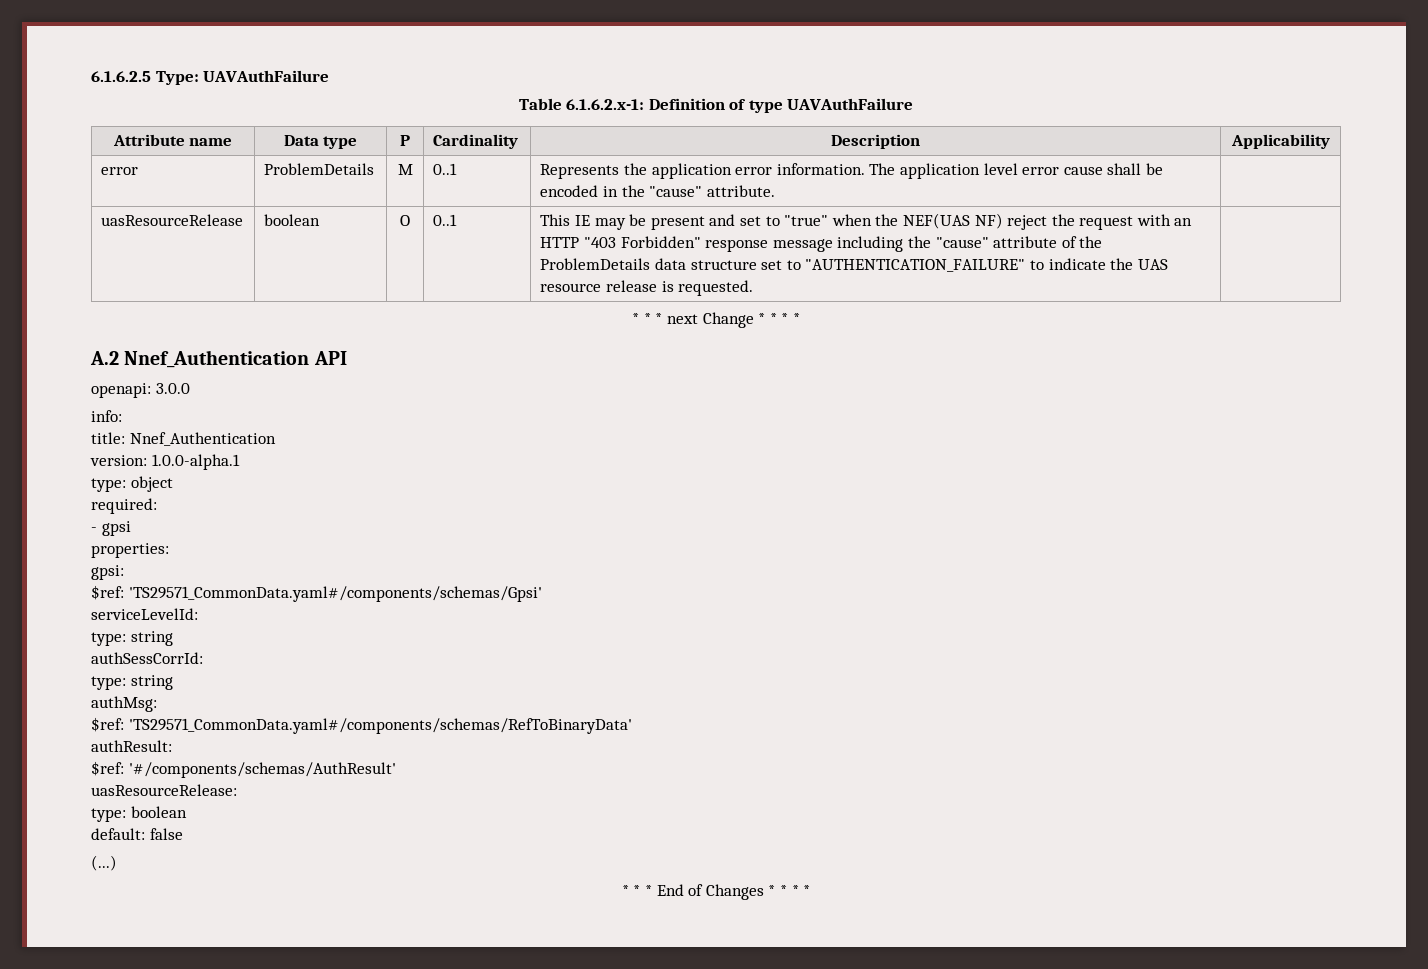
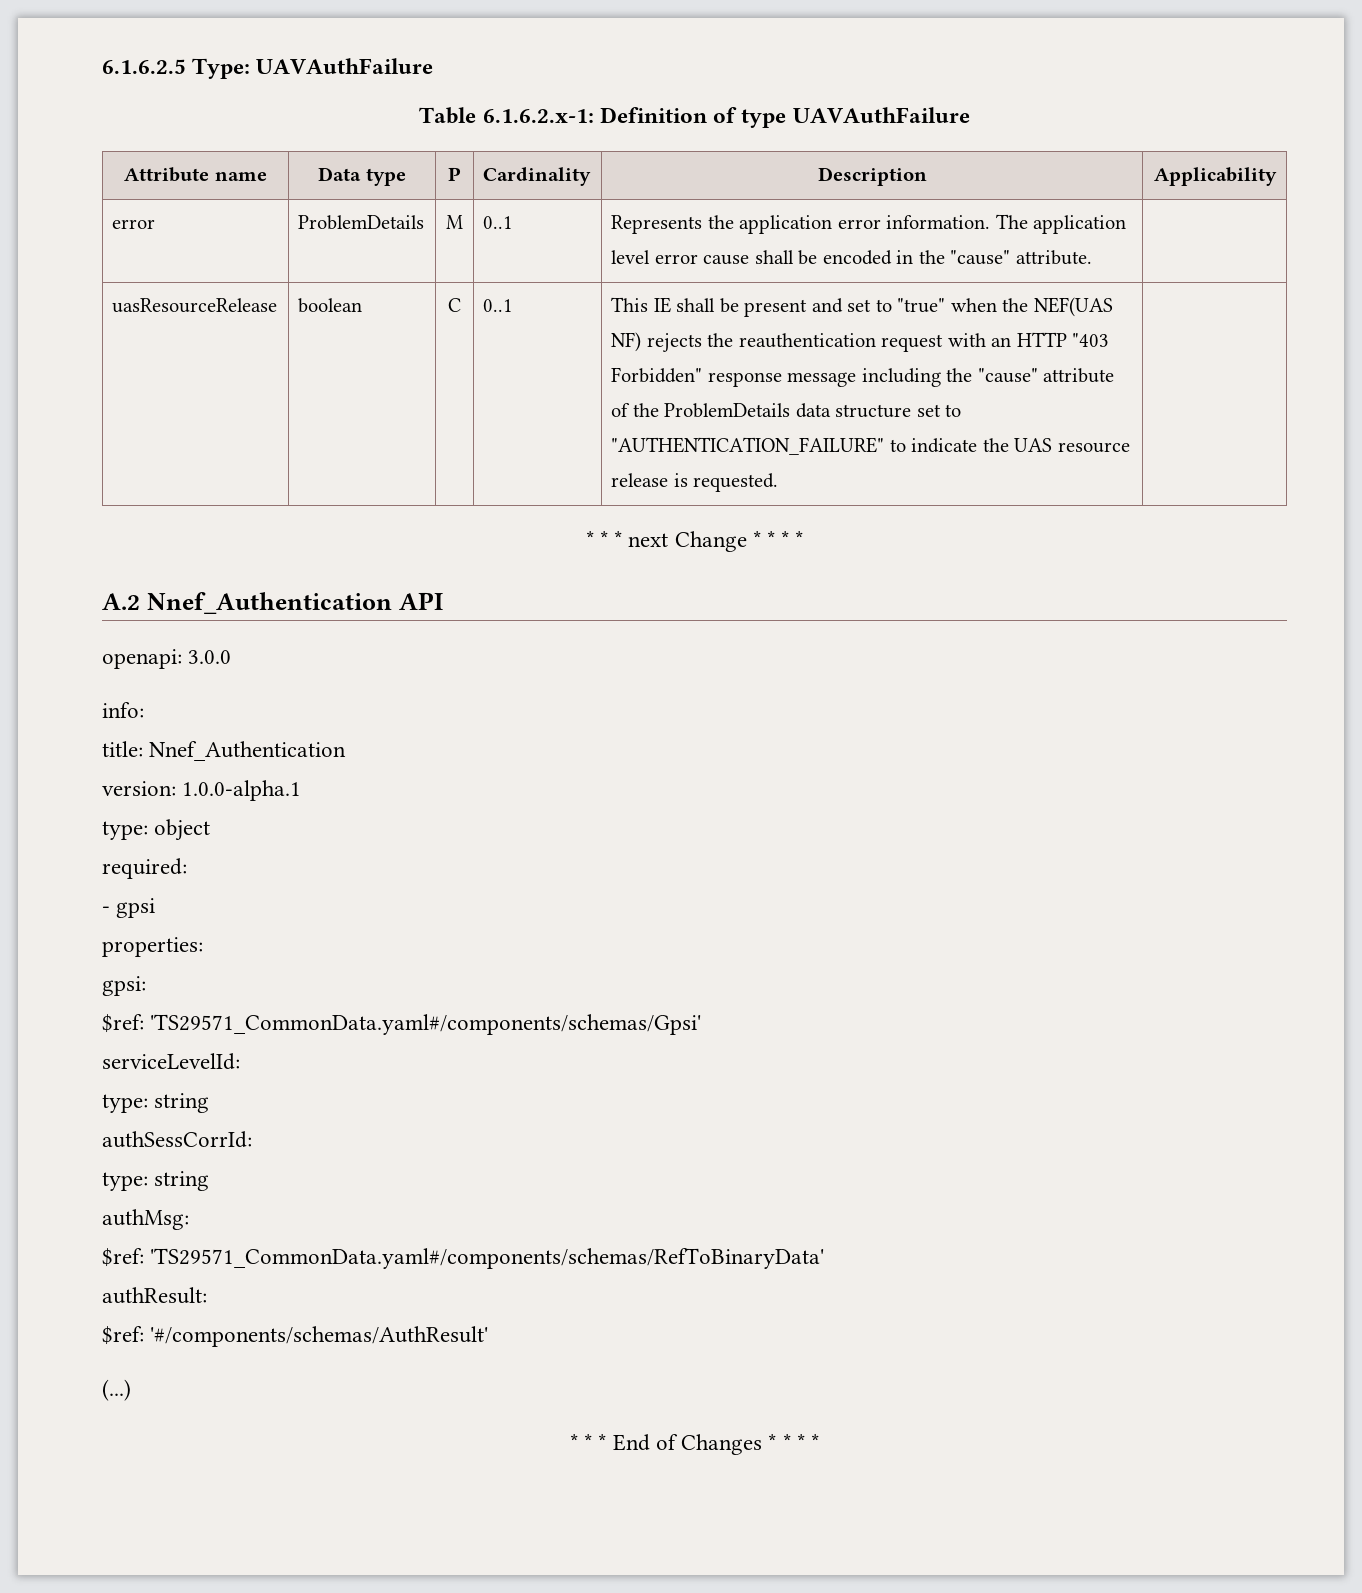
- O
+ C
- This IE may be present and set to "true" when the NEF(UAS NF) reject the request with an HTTP "403 Forbidden" response message including the "cause" attribute of the ProblemDetails data structure set to "AUTHENTICATION_FAILURE" to indicate the UAS resource release is requested.
+ This IE shall be present and set to "true" when the NEF(UAS NF) rejects the reauthentication request with an HTTP "403 Forbidden" response message including the "cause" attribute of the ProblemDetails data structure set to "AUTHENTICATION_FAILURE" to indicate the UAS resource release is requested.
- uasResourceRelease:
- type: boolean
- default: false

